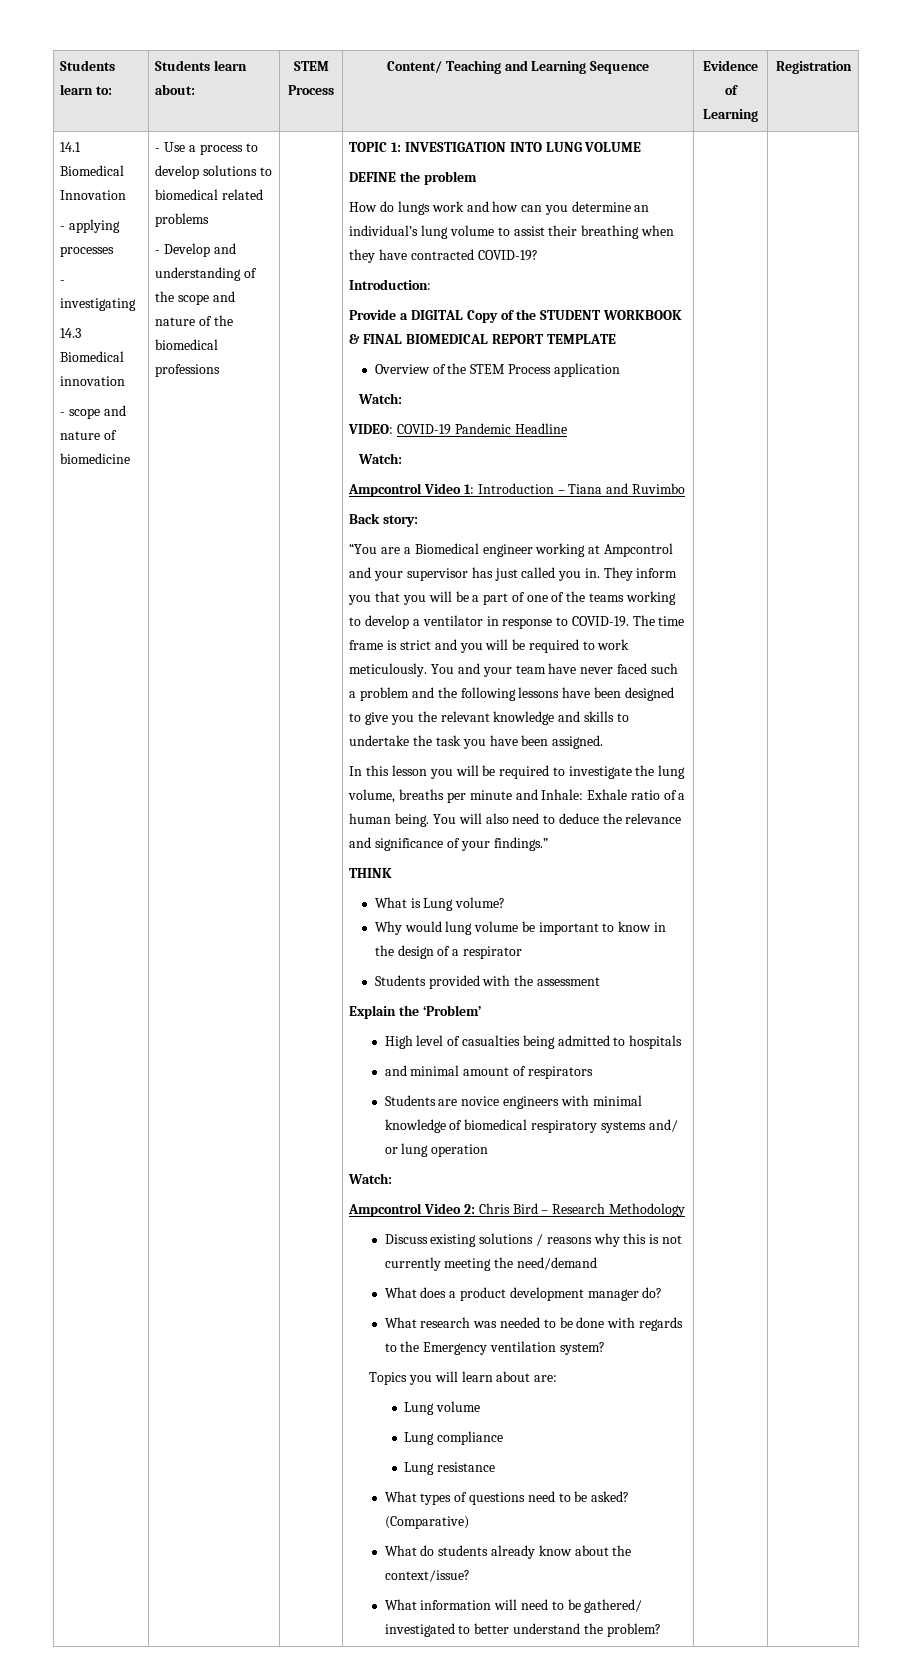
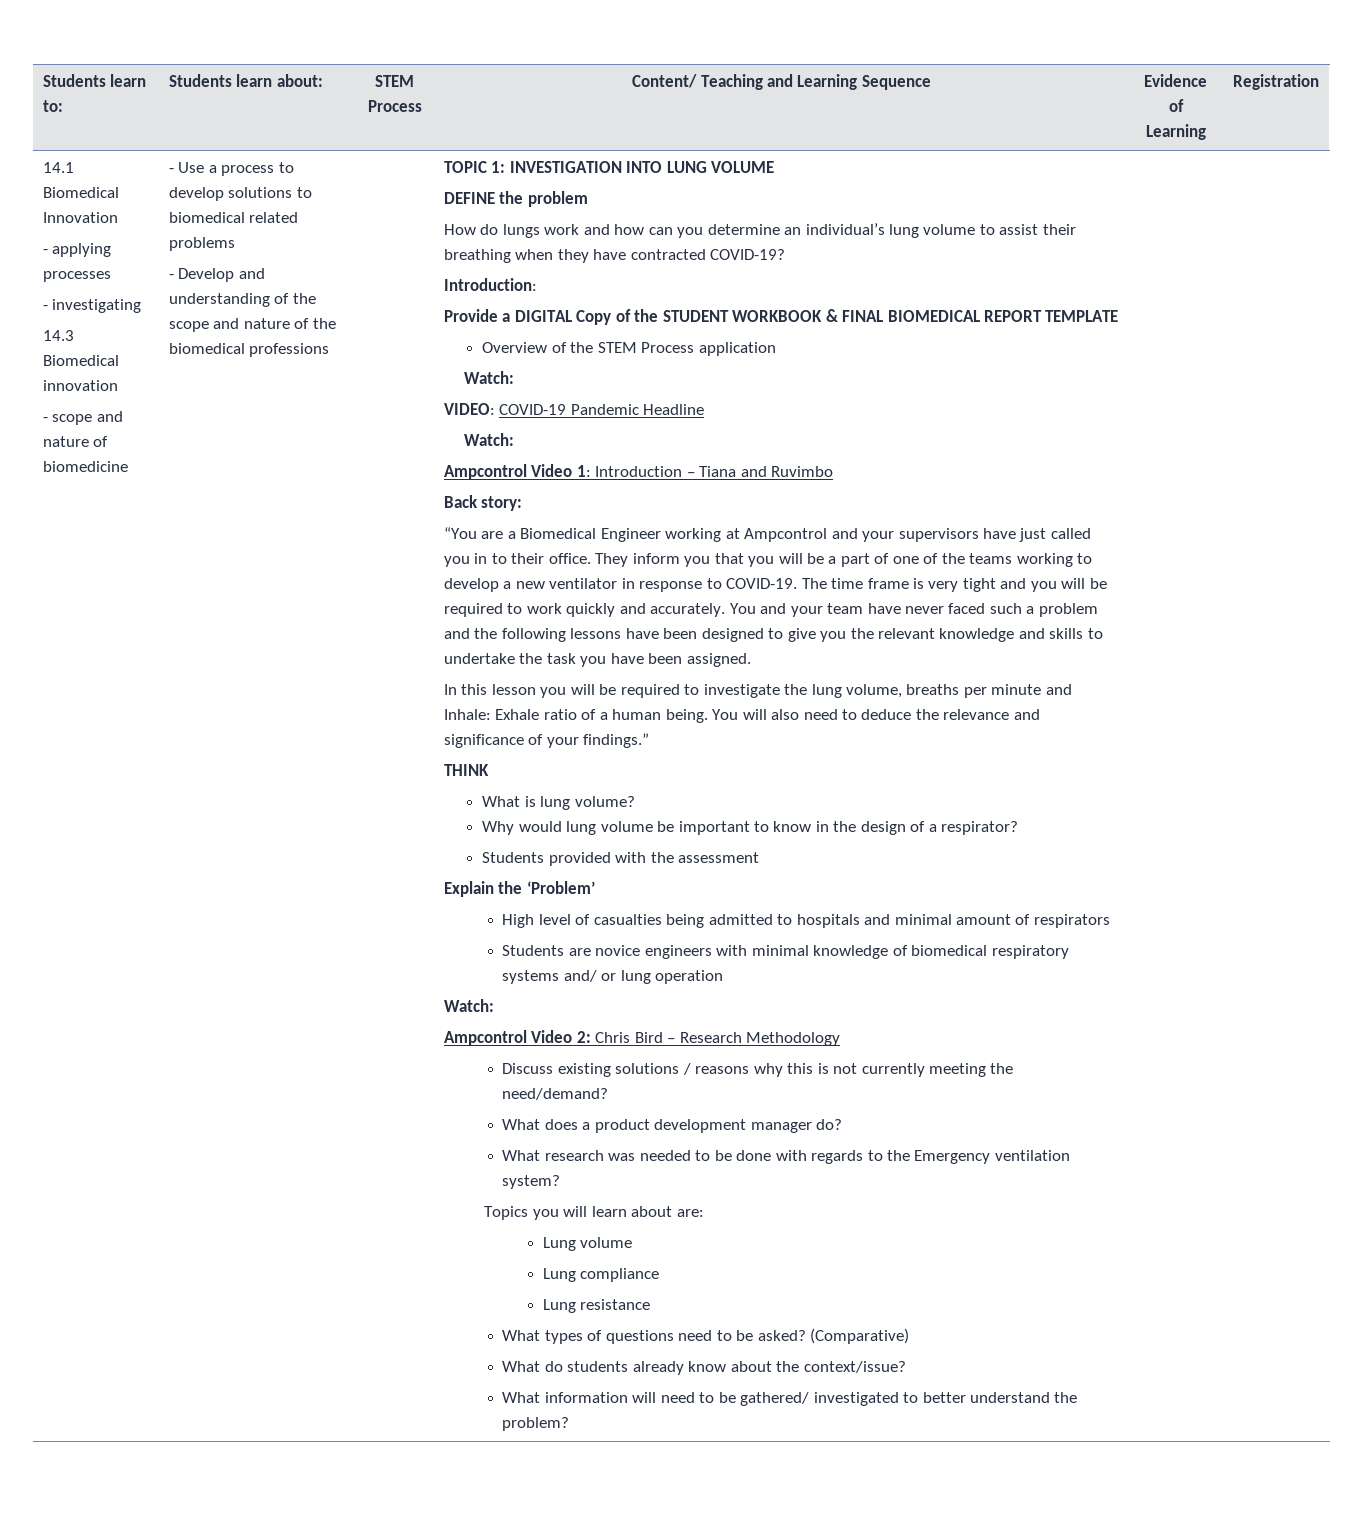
- “You are a Biomedical engineer working at Ampcontrol and your supervisor has just called you in.
+ “You are a Biomedical Engineer working at Ampcontrol and your supervisors have just called you in to their office.
- They inform you that you will be a part of one of the teams working to develop a ventilator in response to COVID-19.
+ They inform you that you will be a part of one of the teams working to develop a new ventilator in response to COVID-19.
- The time frame is strict and you will be required to work meticulously.
+ The time frame is very tight and you will be required to work quickly and accurately.
- What is Lung volume?
+ What is lung volume?
- Why would lung volume be important to know in the design of a respirator
+ Why would lung volume be important to know in the design of a respirator?
- High level of casualties being admitted to hospitals
- and minimal amount of respirators
+ High level of casualties being admitted to hospitals and minimal amount of respirators
- Discuss existing solutions / reasons why this is not currently meeting the need/demand
+ Discuss existing solutions / reasons why this is not currently meeting the need/demand?

